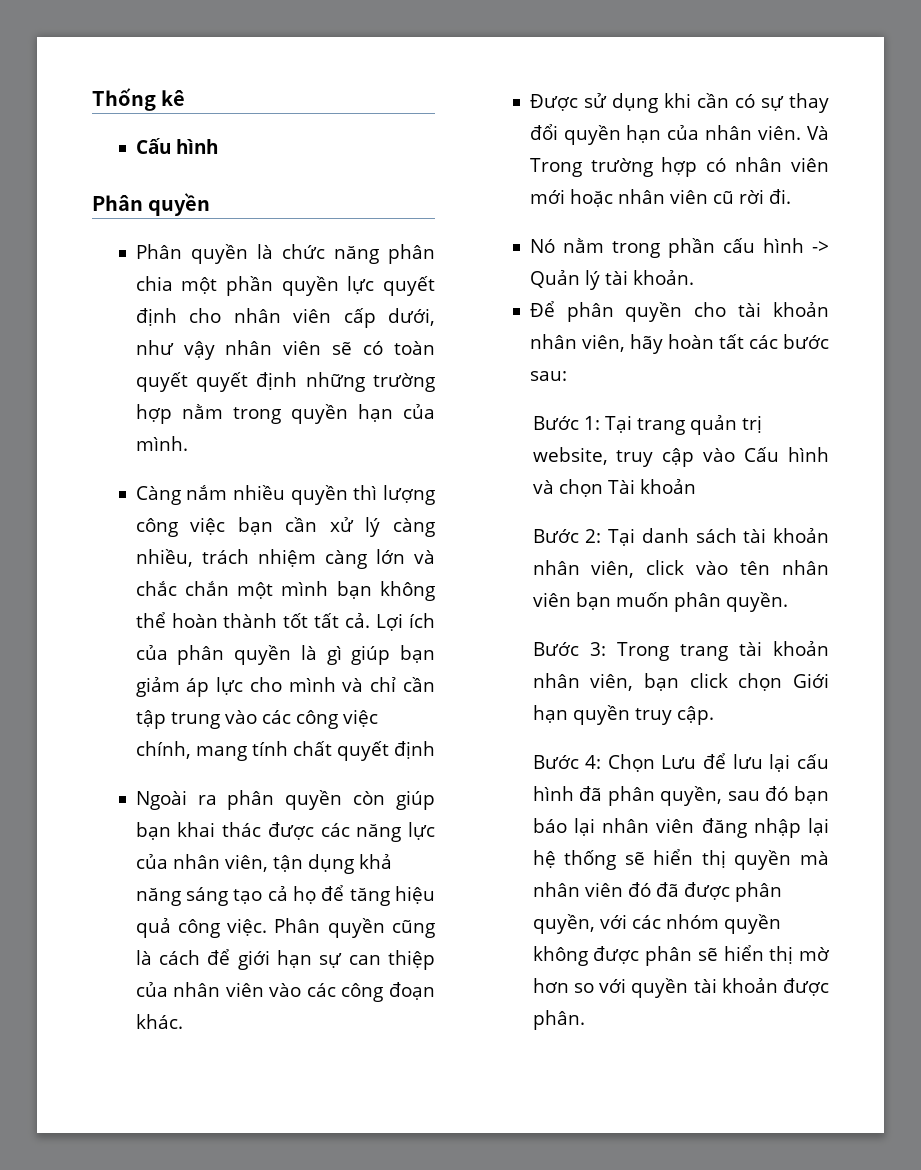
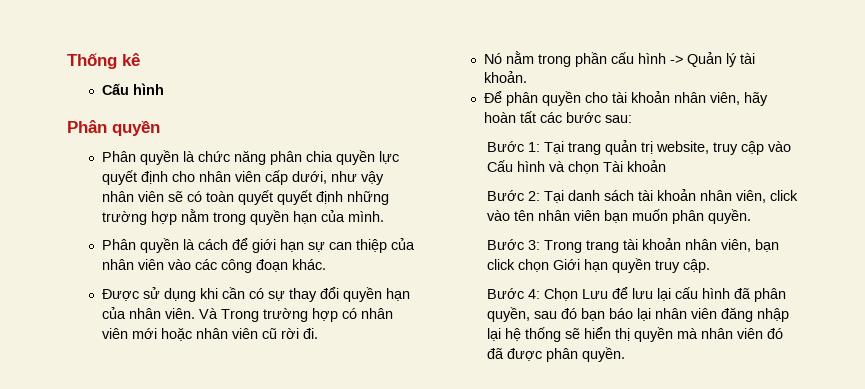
- Phân quyền là chức năng phân chia một phần quyền lực quyết định cho nhân viên cấp dưới, như vậy nhân viên sẽ có toàn quyết quyết định những trường hợp nằm trong quyền hạn của mình.
+ Phân quyền là chức năng phân chia quyền lực quyết định cho nhân viên cấp dưới, như vậy nhân viên sẽ có toàn quyết quyết định những trường hợp nằm trong quyền hạn của mình.
- Càng nắm nhiều quyền thì lượng công việc bạn cần xử lý càng nhiều, trách nhiệm càng lớn và chắc chắn một mình bạn không thể hoàn thành tốt tất cả. Lợi ích của phân quyền là gì giúp bạn giảm áp lực cho mình và chỉ cần tập trung vào các công việc chính, mang tính chất quyết định
- Ngoài ra phân quyền còn giúp bạn khai thác được các năng lực của nhân viên, tận dụng khả năng sáng tạo cả họ để tăng hiệu quả công việc. Phân quyền cũng là cách để giới hạn sự can thiệp của nhân viên vào các công đoạn khác.
+ Phân quyền là cách để giới hạn sự can thiệp của nhân viên vào các công đoạn khác.
- Bước 4: Chọn Lưu để lưu lại cấu hình đã phân quyền, sau đó bạn báo lại nhân viên đăng nhập lại hệ thống sẽ hiển thị quyền mà nhân viên đó đã được phân quyền, với các nhóm quyền không được phân sẽ hiển thị mờ hơn so với quyền tài khoản được phân.
+ Bước 4: Chọn Lưu để lưu lại cấu hình đã phân quyền, sau đó bạn báo lại nhân viên đăng nhập lại hệ thống sẽ hiển thị quyền mà nhân viên đó đã được phân quyền.

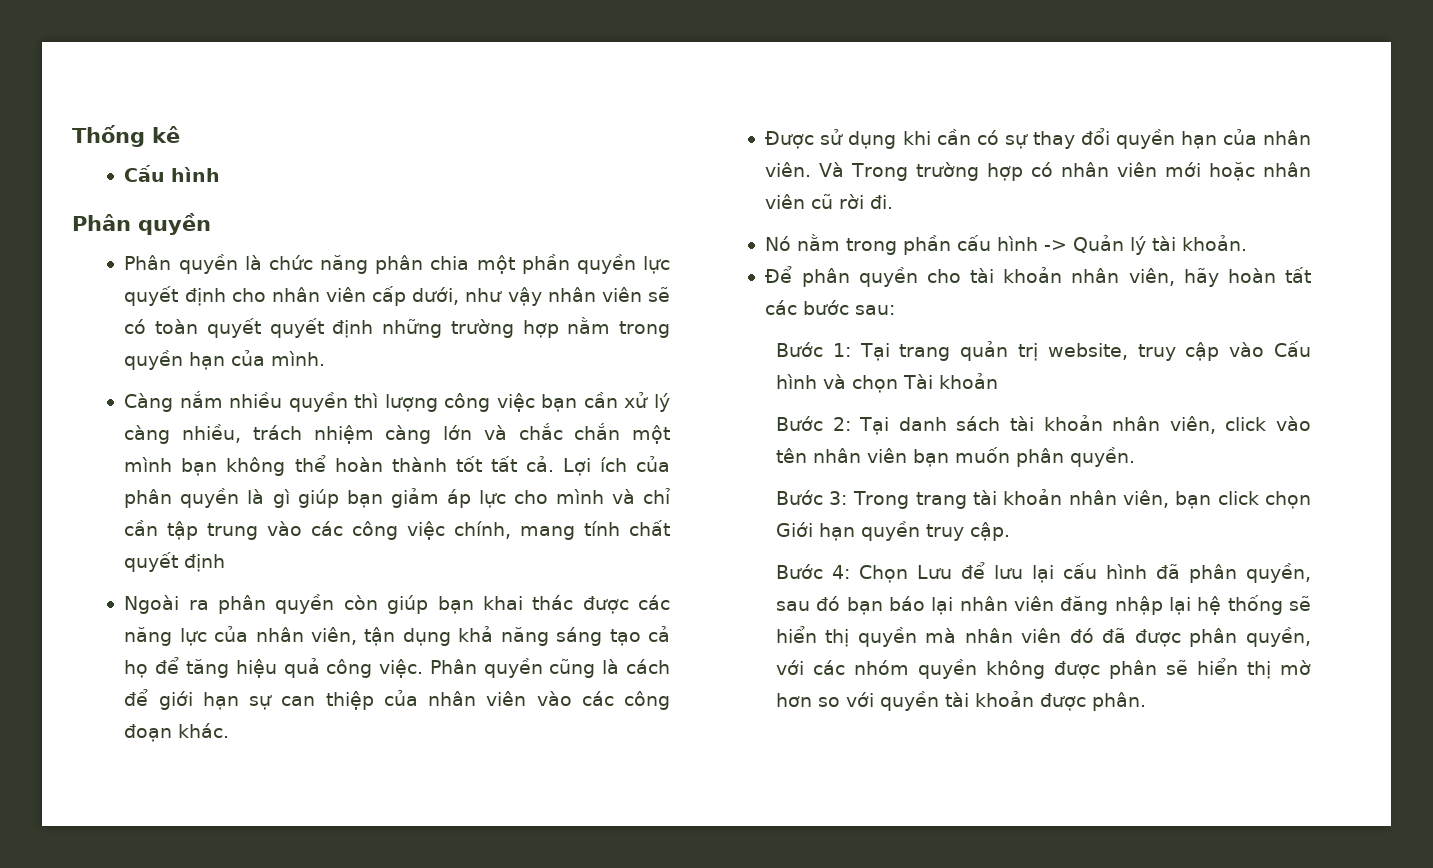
- Phân quyền là chức năng phân chia quyền lực quyết định cho nhân viên cấp dưới, như vậy nhân viên sẽ có toàn quyết quyết định những trường hợp nằm trong quyền hạn của mình.
+ Phân quyền là chức năng phân chia một phần quyền lực quyết định cho nhân viên cấp dưới, như vậy nhân viên sẽ có toàn quyết quyết định những trường hợp nằm trong quyền hạn của mình.
- Phân quyền là cách để giới hạn sự can thiệp của nhân viên vào các công đoạn khác.
+ Càng nắm nhiều quyền thì lượng công việc bạn cần xử lý càng nhiều, trách nhiệm càng lớn và chắc chắn một mình bạn không thể hoàn thành tốt tất cả. Lợi ích của phân quyền là gì giúp bạn giảm áp lực cho mình và chỉ cần tập trung vào các công việc chính, mang tính chất quyết định
+ Ngoài ra phân quyền còn giúp bạn khai thác được các năng lực của nhân viên, tận dụng khả năng sáng tạo cả họ để tăng hiệu quả công việc. Phân quyền cũng là cách để giới hạn sự can thiệp của nhân viên vào các công đoạn khác.
- Bước 4: Chọn Lưu để lưu lại cấu hình đã phân quyền, sau đó bạn báo lại nhân viên đăng nhập lại hệ thống sẽ hiển thị quyền mà nhân viên đó đã được phân quyền.
+ Bước 4: Chọn Lưu để lưu lại cấu hình đã phân quyền, sau đó bạn báo lại nhân viên đăng nhập lại hệ thống sẽ hiển thị quyền mà nhân viên đó đã được phân quyền, với các nhóm quyền không được phân sẽ hiển thị mờ hơn so với quyền tài khoản được phân.

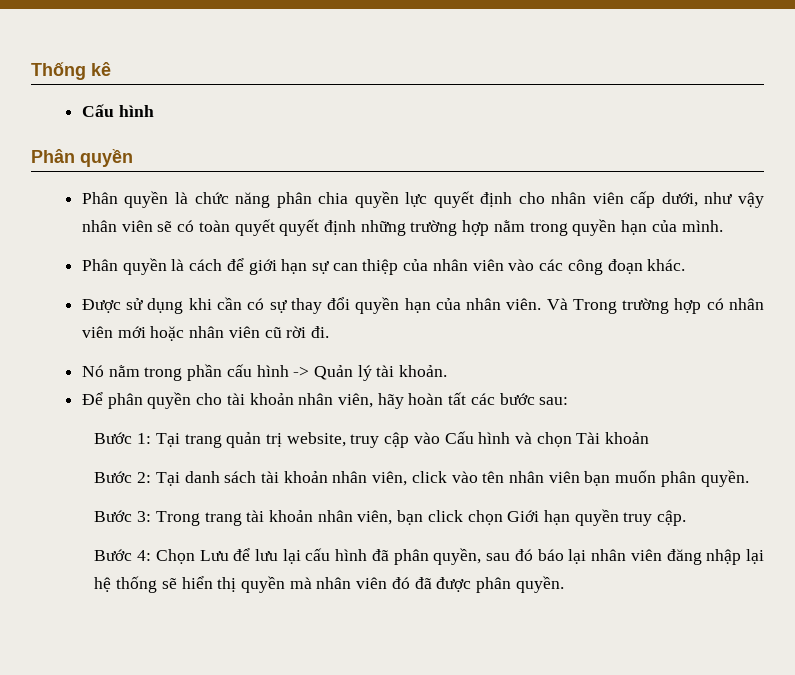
- Phân quyền là chức năng phân chia một phần quyền lực quyết định cho nhân viên cấp dưới, như vậy nhân viên sẽ có toàn quyết quyết định những trường hợp nằm trong quyền hạn của mình.
+ Phân quyền là chức năng phân chia quyền lực quyết định cho nhân viên cấp dưới, như vậy nhân viên sẽ có toàn quyết quyết định những trường hợp nằm trong quyền hạn của mình.
- Càng nắm nhiều quyền thì lượng công việc bạn cần xử lý càng nhiều, trách nhiệm càng lớn và chắc chắn một mình bạn không thể hoàn thành tốt tất cả. Lợi ích của phân quyền là gì giúp bạn giảm áp lực cho mình và chỉ cần tập trung vào các công việc chính, mang tính chất quyết định
- Ngoài ra phân quyền còn giúp bạn khai thác được các năng lực của nhân viên, tận dụng khả năng sáng tạo cả họ để tăng hiệu quả công việc. Phân quyền cũng là cách để giới hạn sự can thiệp của nhân viên vào các công đoạn khác.
+ Phân quyền là cách để giới hạn sự can thiệp của nhân viên vào các công đoạn khác.
- Bước 4: Chọn Lưu để lưu lại cấu hình đã phân quyền, sau đó bạn báo lại nhân viên đăng nhập lại hệ thống sẽ hiển thị quyền mà nhân viên đó đã được phân quyền, với các nhóm quyền không được phân sẽ hiển thị mờ hơn so với quyền tài khoản được phân.
+ Bước 4: Chọn Lưu để lưu lại cấu hình đã phân quyền, sau đó báo lại nhân viên đăng nhập lại hệ thống sẽ hiển thị quyền mà nhân viên đó đã được phân quyền.

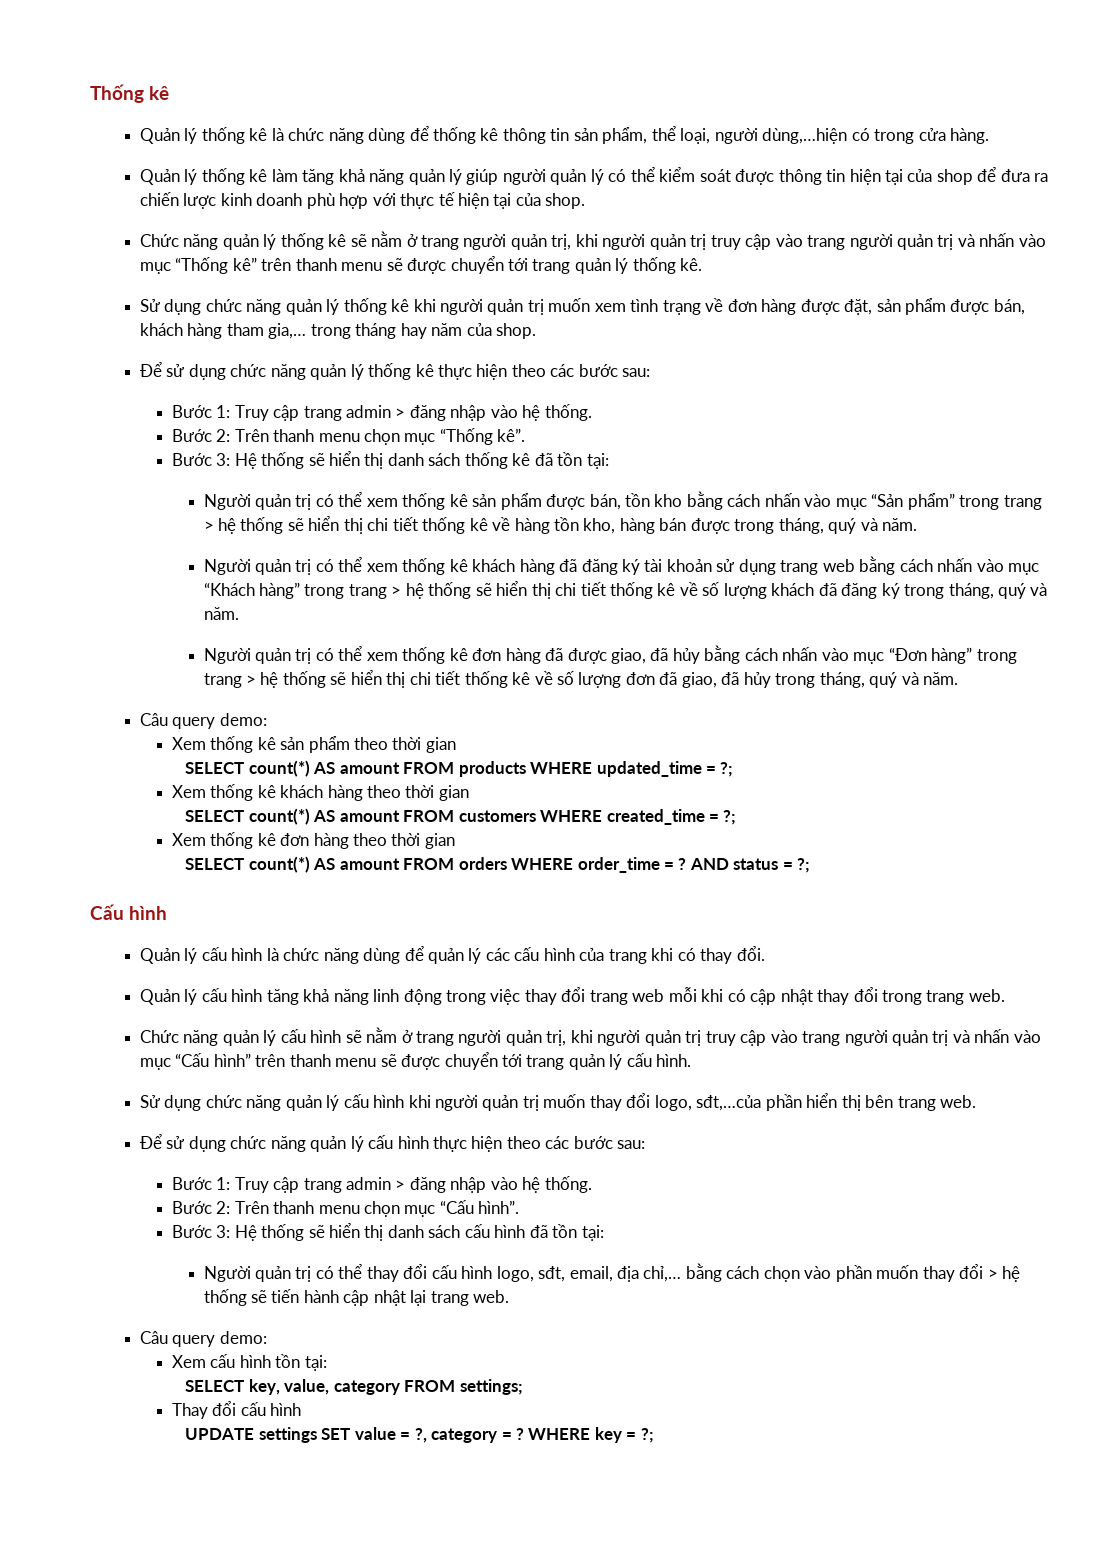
  Thống kê
+ Quản lý thống kê là chức năng dùng để thống kê thông tin sản phẩm, thể loại, người dùng,…hiện có trong cửa hàng.
+ Quản lý thống kê làm tăng khả năng quản lý giúp người quản lý có thể kiểm soát được thông tin hiện tại của shop để đưa ra chiến lược kinh doanh phù hợp với thực tế hiện tại của shop.
+ Chức năng quản lý thống kê sẽ nằm ở trang người quản trị, khi người quản trị truy cập vào trang người quản trị và nhấn vào mục “Thống kê” trên thanh menu sẽ được chuyển tới trang quản lý thống kê.
+ Sử dụng chức năng quản lý thống kê khi người quản trị muốn xem tình trạng về đơn hàng được đặt, sản phẩm được bán, khách hàng tham gia,… trong tháng hay năm của shop.
+ Để sử dụng chức năng quản lý thống kê thực hiện theo các bước sau:
+ Bước 1: Truy cập trang admin > đăng nhập vào hệ thống.
+ Bước 2: Trên thanh menu chọn mục “Thống kê”.
+ Bước 3: Hệ thống sẽ hiển thị danh sách thống kê đã tồn tại:
+ Người quản trị có thể xem thống kê sản phẩm được bán, tồn kho bằng cách nhấn vào mục “Sản phẩm” trong trang > hệ thống sẽ hiển thị chi tiết thống kê về hàng tồn kho, hàng bán được trong tháng, quý và năm.
+ Người quản trị có thể xem thống kê khách hàng đã đăng ký tài khoản sử dụng trang web bằng cách nhấn vào mục “Khách hàng” trong trang > hệ thống sẽ hiển thị chi tiết thống kê về số lượng khách đã đăng ký trong tháng, quý và năm.
+ Người quản trị có thể xem thống kê đơn hàng đã được giao, đã hủy bằng cách nhấn vào mục “Đơn hàng” trong trang > hệ thống sẽ hiển thị chi tiết thống kê về số lượng đơn đã giao, đã hủy trong tháng, quý và năm.
+ Câu query demo:
+ Xem thống kê sản phẩm theo thời gian
+ SELECT count(*) AS amount FROM products WHERE updated_time = ?;
+ Xem thống kê khách hàng theo thời gian
+ SELECT count(*) AS amount FROM customers WHERE created_time = ?;
+ Xem thống kê đơn hàng theo thời gian
+ SELECT count(*) AS amount FROM orders WHERE order_time = ? AND status = ?;
  Cấu hình
- Phân quyền
- Phân quyền là chức năng phân chia quyền lực quyết định cho nhân viên cấp dưới, như vậy nhân viên sẽ có toàn quyết quyết định những trường hợp nằm trong quyền hạn của mình.
- Phân quyền là cách để giới hạn sự can thiệp của nhân viên vào các công đoạn khác.
- Được sử dụng khi cần có sự thay đổi quyền hạn của nhân viên. Và Trong trường hợp có nhân viên mới hoặc nhân viên cũ rời đi.
- Nó nằm trong phần cấu hình -> Quản lý tài khoản.
- Để phân quyền cho tài khoản nhân viên, hãy hoàn tất các bước sau:
- Bước 1: Tại trang quản trị website, truy cập vào Cấu hình và chọn Tài khoản
- Bước 2: Tại danh sách tài khoản nhân viên, click vào tên nhân viên bạn muốn phân quyền.
- Bước 3: Trong trang tài khoản nhân viên, bạn click chọn Giới hạn quyền truy cập.
- Bước 4: Chọn Lưu để lưu lại cấu hình đã phân quyền, sau đó báo lại nhân viên đăng nhập lại hệ thống sẽ hiển thị quyền mà nhân viên đó đã được phân quyền.
+ Quản lý cấu hình là chức năng dùng để quản lý các cấu hình của trang khi có thay đổi.
+ Quản lý cấu hình tăng khả năng linh động trong việc thay đổi trang web mỗi khi có cập nhật thay đổi trong trang web.
+ Chức năng quản lý cấu hình sẽ nằm ở trang người quản trị, khi người quản trị truy cập vào trang người quản trị và nhấn vào mục “Cấu hình” trên thanh menu sẽ được chuyển tới trang quản lý cấu hình.
+ Sử dụng chức năng quản lý cấu hình khi người quản trị muốn thay đổi logo, sđt,…của phần hiển thị bên trang web.
+ Để sử dụng chức năng quản lý cấu hình thực hiện theo các bước sau:
+ Bước 1: Truy cập trang admin > đăng nhập vào hệ thống.
+ Bước 2: Trên thanh menu chọn mục “Cấu hình”.
+ Bước 3: Hệ thống sẽ hiển thị danh sách cấu hình đã tồn tại:
+ Người quản trị có thể thay đổi cấu hình logo, sđt, email, địa chỉ,… bằng cách chọn vào phần muốn thay đổi > hệ thống sẽ tiến hành cập nhật lại trang web.
+ Câu query demo:
+ Xem cấu hình tồn tại:
+ SELECT key, value, category FROM settings;
+ Thay đổi cấu hình
+ UPDATE settings SET value = ?, category = ? WHERE key = ?;

